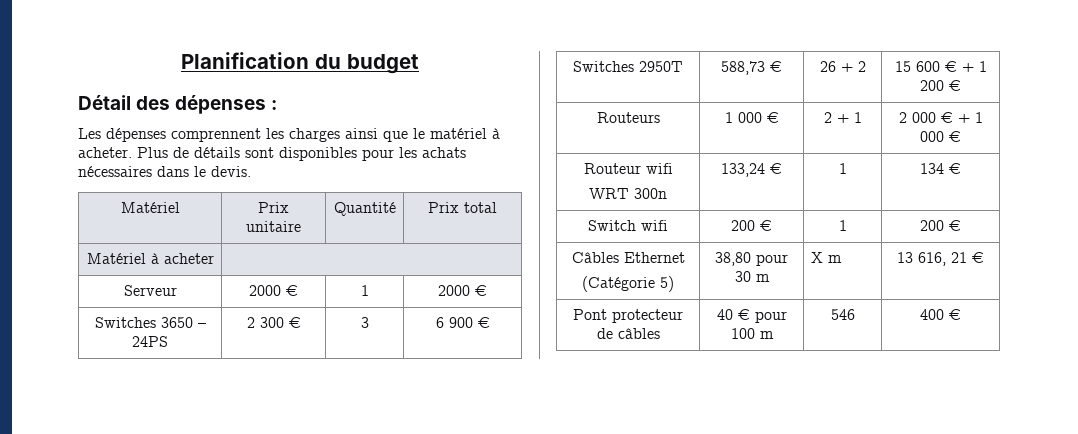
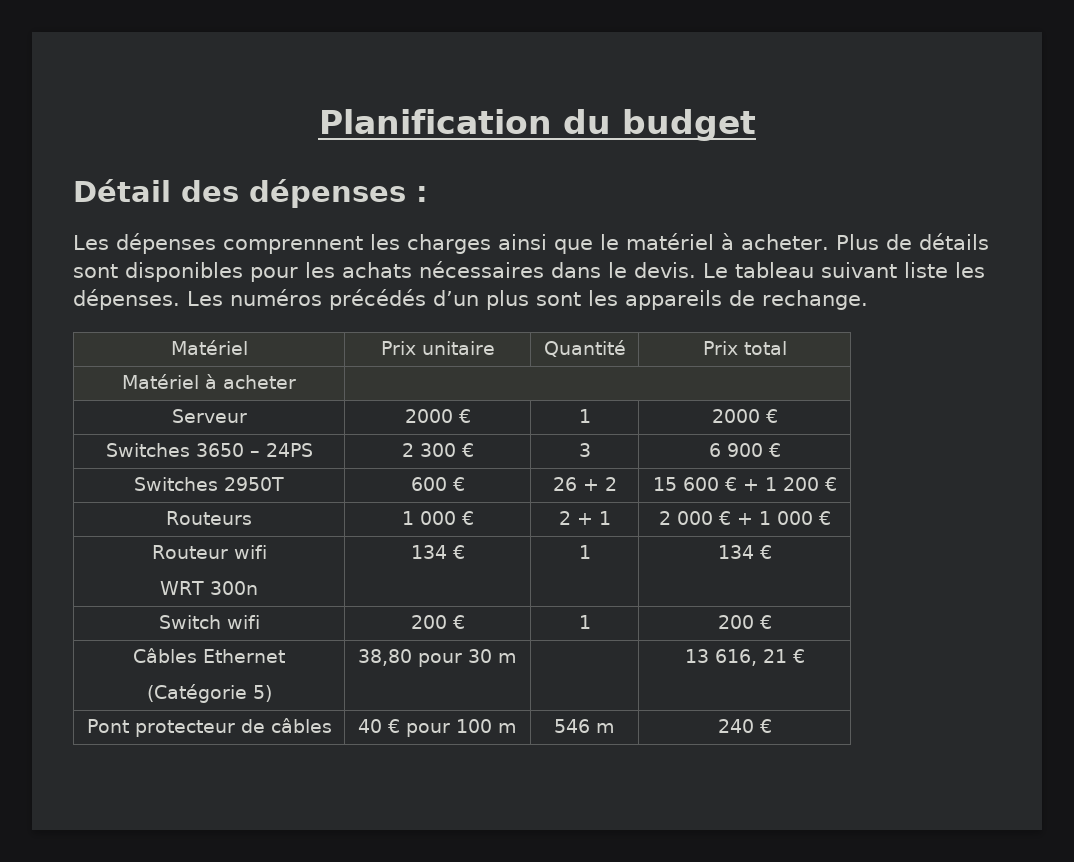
+ Le tableau suivant liste les dépenses. Les numéros précédés d’un plus sont les appareils de rechange.
- Switches 2950T | 588,73 € | 26 + 2 | 15 600 € + 1 200 €
+ Switches 2950T | 600 € | 26 + 2 | 15 600 € + 1 200 €
  Routeur wifi
- WRT 300n | 133,24 € | 1 | 134 €
+ WRT 300n | 134 € | 1 | 134 €
  Câbles Ethernet
- (Catégorie 5) | 38,80 pour 30 m | X m | 13 616, 21 €
+ (Catégorie 5) | 38,80 pour 30 m | | 13 616, 21 €
- Pont protecteur de câbles | 40 € pour 100 m | 546 | 400 €
+ Pont protecteur de câbles | 40 € pour 100 m | 546 m | 240 €

